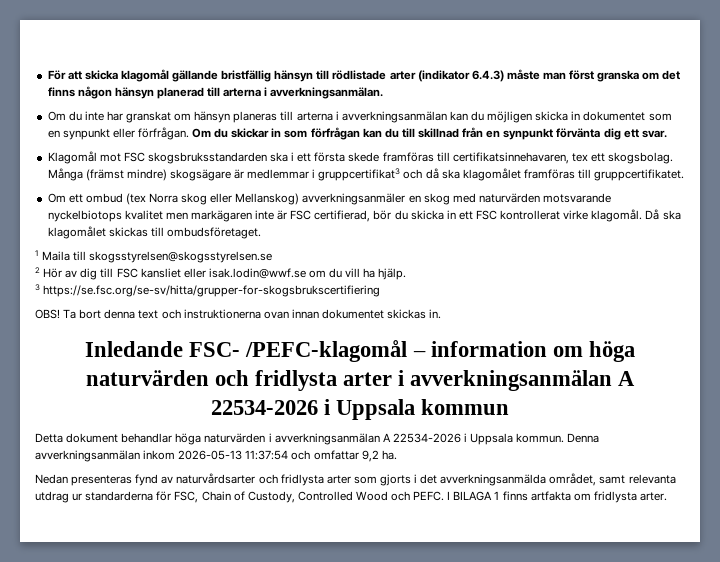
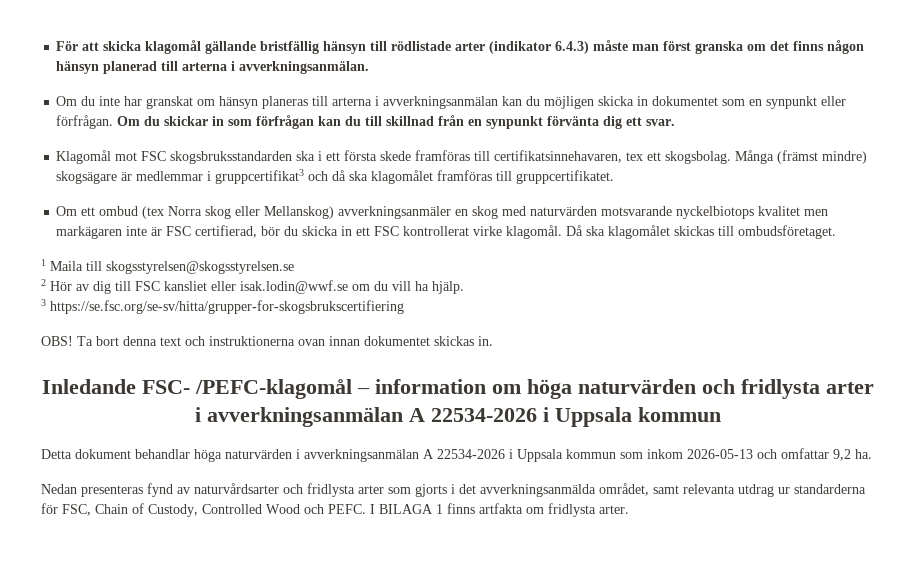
- Detta dokument behandlar höga naturvärden i avverkningsanmälan A 22534-2026 i Uppsala kommun. Denna avverkningsanmälan inkom 2026-05-13 11:37:54 och omfattar 9,2 ha.
+ Detta dokument behandlar höga naturvärden i avverkningsanmälan A 22534-2026 i Uppsala kommun som inkom 2026-05-13 och omfattar 9,2 ha.

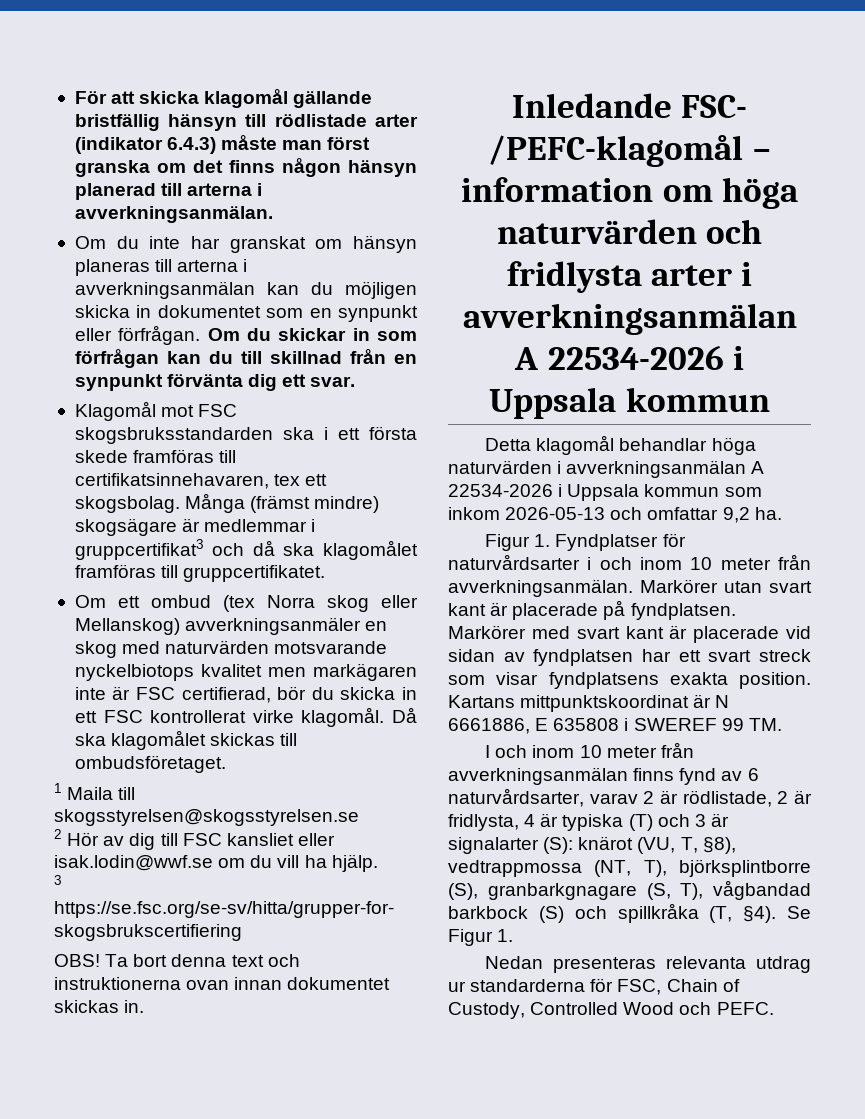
- Detta dokument behandlar höga naturvärden i avverkningsanmälan A 22534-2026 i Uppsala kommun som inkom 2026-05-13 och omfattar 9,2 ha.
+ Detta klagomål behandlar höga naturvärden i avverkningsanmälan A 22534-2026 i Uppsala kommun som inkom 2026-05-13 och omfattar 9,2 ha.
- Nedan presenteras fynd av naturvårdsarter och fridlysta arter som gjorts i det avverkningsanmälda området, samt relevanta utdrag ur standarderna för FSC, Chain of Custody, Controlled Wood och PEFC. I BILAGA 1 finns artfakta om fridlysta arter.
+ Figur 1. Fyndplatser för naturvårdsarter i och inom 10 meter från avverkningsanmälan. Markörer utan svart kant är placerade på fyndplatsen. Markörer med svart kant är placerade vid sidan av fyndplatsen har ett svart streck som visar fyndplatsens exakta position. Kartans mittpunktskoordinat är N 6661886, E 635808 i SWEREF 99 TM.
+ I och inom 10 meter från avverkningsanmälan finns fynd av 6 naturvårdsarter, varav 2 är rödlistade, 2 är fridlysta, 4 är typiska (T) och 3 är signalarter (S): knärot (VU, T, §8), vedtrappmossa (NT, T), björksplintborre (S), granbarkgnagare (S, T), vågbandad barkbock (S) och spillkråka (T, §4). Se Figur 1.
+ Nedan presenteras relevanta utdrag ur standarderna för FSC, Chain of Custody, Controlled Wood och PEFC.

